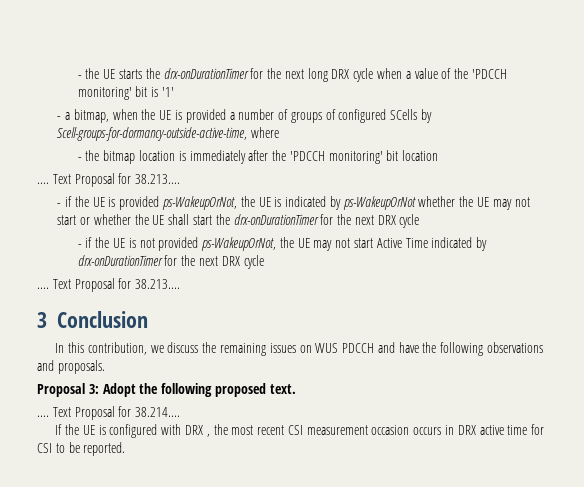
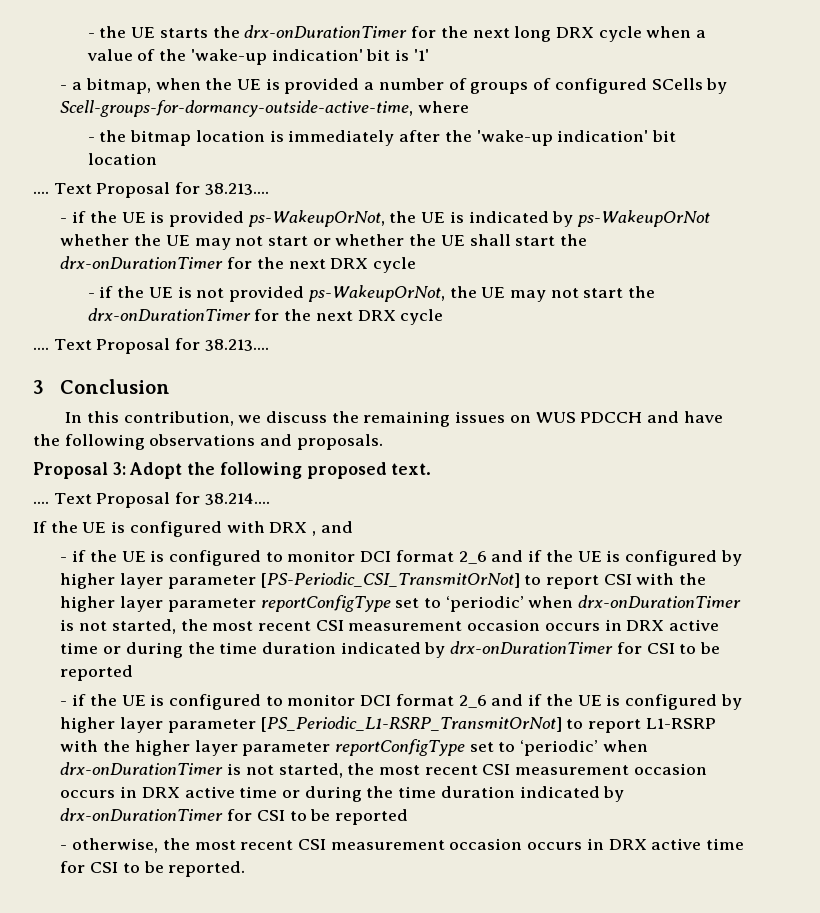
- - the UE starts the drx-onDurationTimer for the next long DRX cycle when a value of the 'PDCCH monitoring' bit is '1'
+ - the UE starts the drx-onDurationTimer for the next long DRX cycle when a value of the 'wake-up indication' bit is '1'
- - the bitmap location is immediately after the 'PDCCH monitoring' bit location
+ - the bitmap location is immediately after the 'wake-up indication' bit location
- - if the UE is not provided ps-WakeupOrNot, the UE may not start Active Time indicated by drx-onDurationTimer for the next DRX cycle
+ - if the UE is not provided ps-WakeupOrNot, the UE may not start the drx-onDurationTimer for the next DRX cycle
- If the UE is configured with DRX , the most recent CSI measurement occasion occurs in DRX active time for CSI to be reported.
+ If the UE is configured with DRX , and
+ - if the UE is configured to monitor DCI format 2_6 and if the UE is configured by higher layer parameter [PS-Periodic_CSI_TransmitOrNot] to report CSI with the higher layer parameter reportConfigType set to ‘periodic’ when drx-onDurationTimer is not started, the most recent CSI measurement occasion occurs in DRX active time or during the time duration indicated by drx-onDurationTimer for CSI to be reported
+ - if the UE is configured to monitor DCI format 2_6 and if the UE is configured by higher layer parameter [PS_Periodic_L1-RSRP_TransmitOrNot] to report L1-RSRP with the higher layer parameter reportConfigType set to ‘periodic’ when drx-onDurationTimer is not started, the most recent CSI measurement occasion occurs in DRX active time or during the time duration indicated by drx-onDurationTimer for CSI to be reported
+ - otherwise, the most recent CSI measurement occasion occurs in DRX active time for CSI to be reported.

